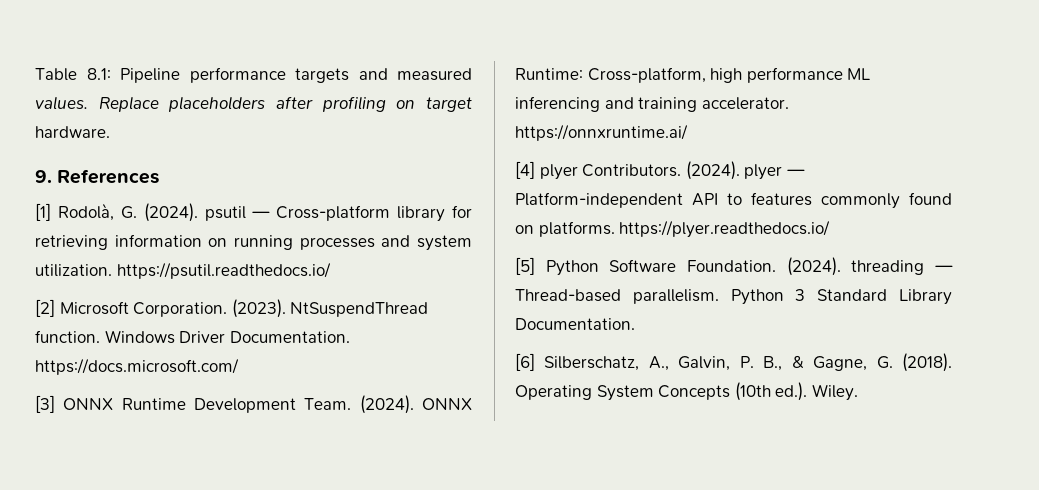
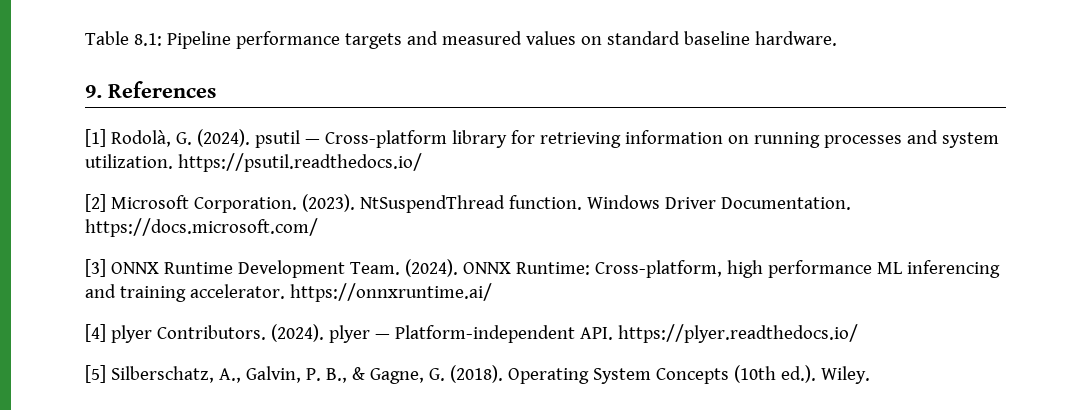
- Table 8.1: Pipeline performance targets and measured values. Replace placeholders after profiling on target hardware.
+ Table 8.1: Pipeline performance targets and measured values on standard baseline hardware.
- (2024). plyer — Platform-independent API to features commonly found on platforms. https://plyer.readthedocs.io/
- [5] Python Software Foundation. (2024). threading — Thread-based parallelism. Python 3 Standard Library Documentation.
- [6] Silberschatz, A., Galvin, P. B., & Gagne, G. (2018).
+ (2024). plyer — Platform-independent API. https://plyer.readthedocs.io/
+ [5] Silberschatz, A., Galvin, P. B., & Gagne, G. (2018).

